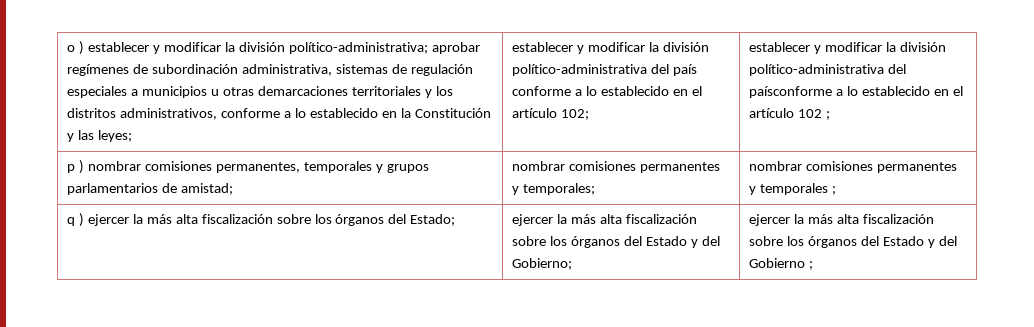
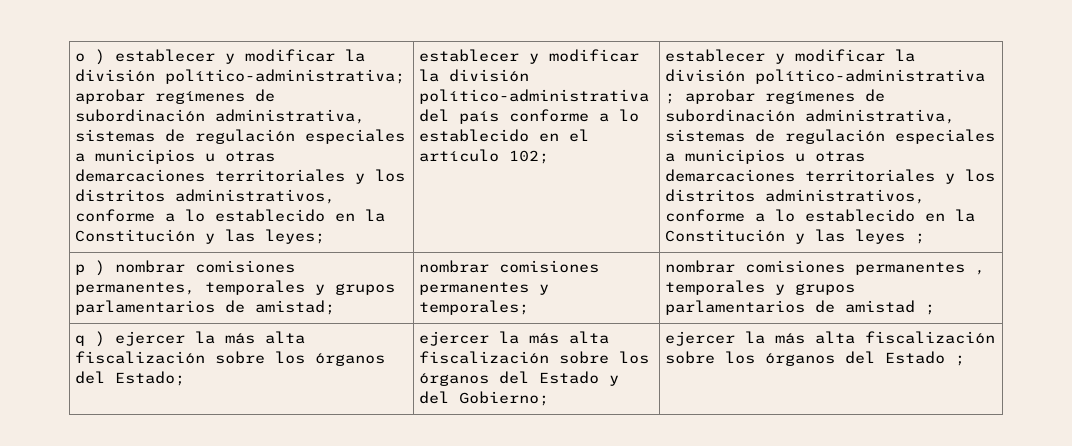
- establecer y modificar la división político-administrativa del paísconforme a lo establecido en el artículo 102 ;
+ establecer y modificar la división político-administrativa ; aprobar regímenes de subordinación administrativa, sistemas de regulación especiales a municipios u otras demarcaciones territoriales y los distritos administrativos, conforme a lo establecido en la Constitución y las leyes ;
- p ) nombrar comisiones permanentes, temporales y grupos parlamentarios de amistad; | nombrar comisiones permanentes y temporales; | nombrar comisiones permanentes y temporales ;
+ p ) nombrar comisiones permanentes, temporales y grupos parlamentarios de amistad; | nombrar comisiones permanentes y temporales; | nombrar comisiones permanentes , temporales y grupos parlamentarios de amistad ;
- q ) ejercer la más alta fiscalización sobre los órganos del Estado; | ejercer la más alta fiscalización sobre los órganos del Estado y del Gobierno; | ejercer la más alta fiscalización sobre los órganos del Estado y del Gobierno ;
+ q ) ejercer la más alta fiscalización sobre los órganos del Estado; | ejercer la más alta fiscalización sobre los órganos del Estado y del Gobierno; | ejercer la más alta fiscalización sobre los órganos del Estado ;

